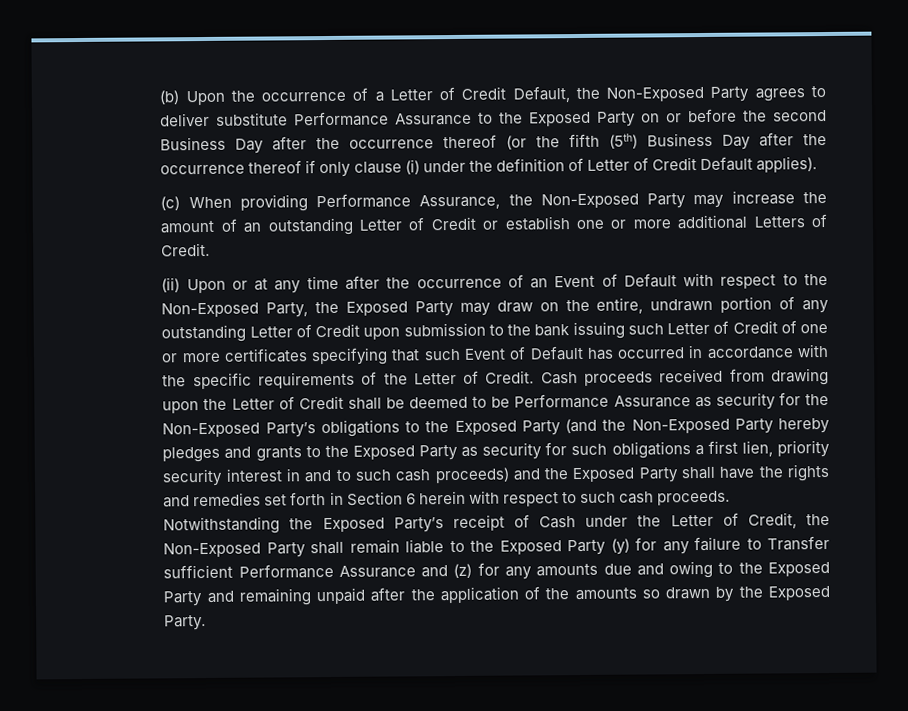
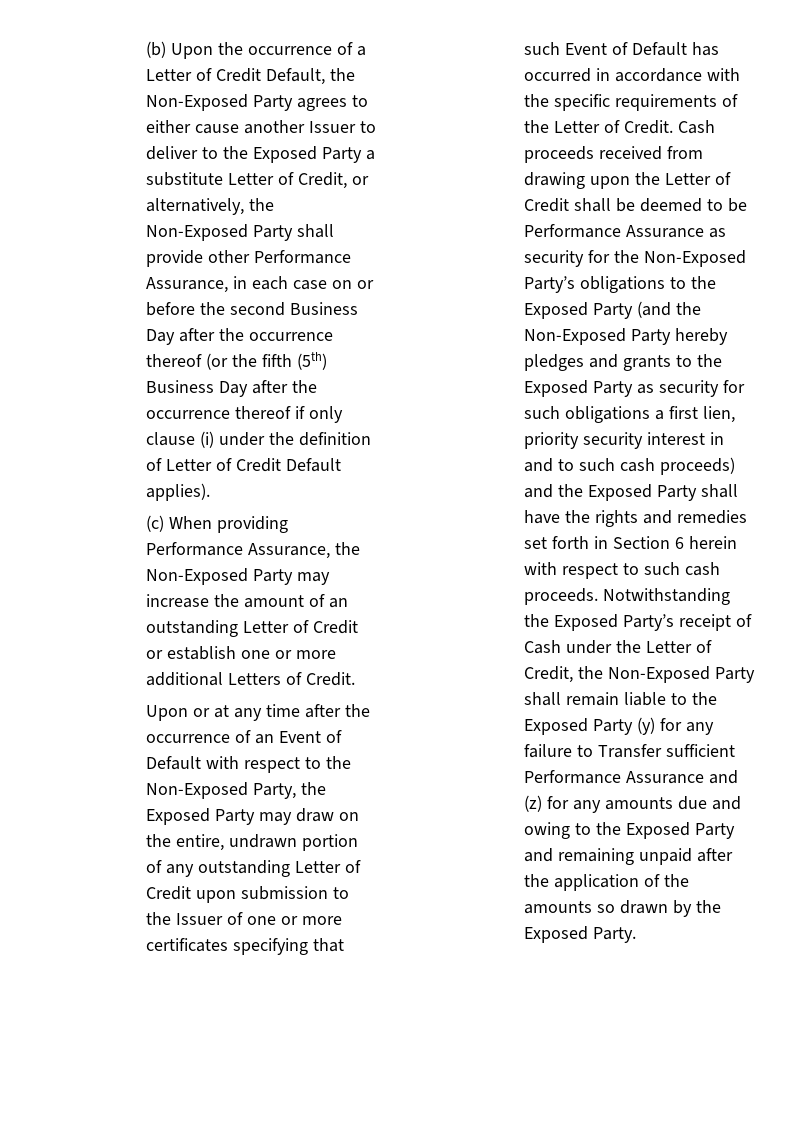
- (b) Upon the occurrence of a Letter of Credit Default, the Non-Exposed Party agrees to deliver substitute Performance Assurance to the Exposed Party on or before the second Business Day after the occurrence thereof (or the fifth (5th) Business Day after the occurrence thereof if only clause (i) under the definition of Letter of Credit Default applies).
+ (b) Upon the occurrence of a Letter of Credit Default, the Non-Exposed Party agrees to either cause another Issuer to deliver to the Exposed Party a substitute Letter of Credit, or alternatively, the Non-Exposed Party shall provide other Performance Assurance, in each case on or before the second Business Day after the occurrence thereof (or the fifth (5th) Business Day after the occurrence thereof if only clause (i) under the definition of Letter of Credit Default applies).
- (ii) Upon or at any time after the occurrence of an Event of Default with respect to the Non-Exposed Party, the Exposed Party may draw on the entire, undrawn portion of any outstanding Letter of Credit upon submission to the bank issuing such Letter of Credit of one or more certificates specifying that such Event of Default has occurred in accordance with the specific requirements of the Letter of Credit.
+ Upon or at any time after the occurrence of an Event of Default with respect to the Non-Exposed Party, the Exposed Party may draw on the entire, undrawn portion of any outstanding Letter of Credit upon submission to the Issuer of one or more certificates specifying that such Event of Default has occurred in accordance with the specific requirements of the Letter of Credit.

